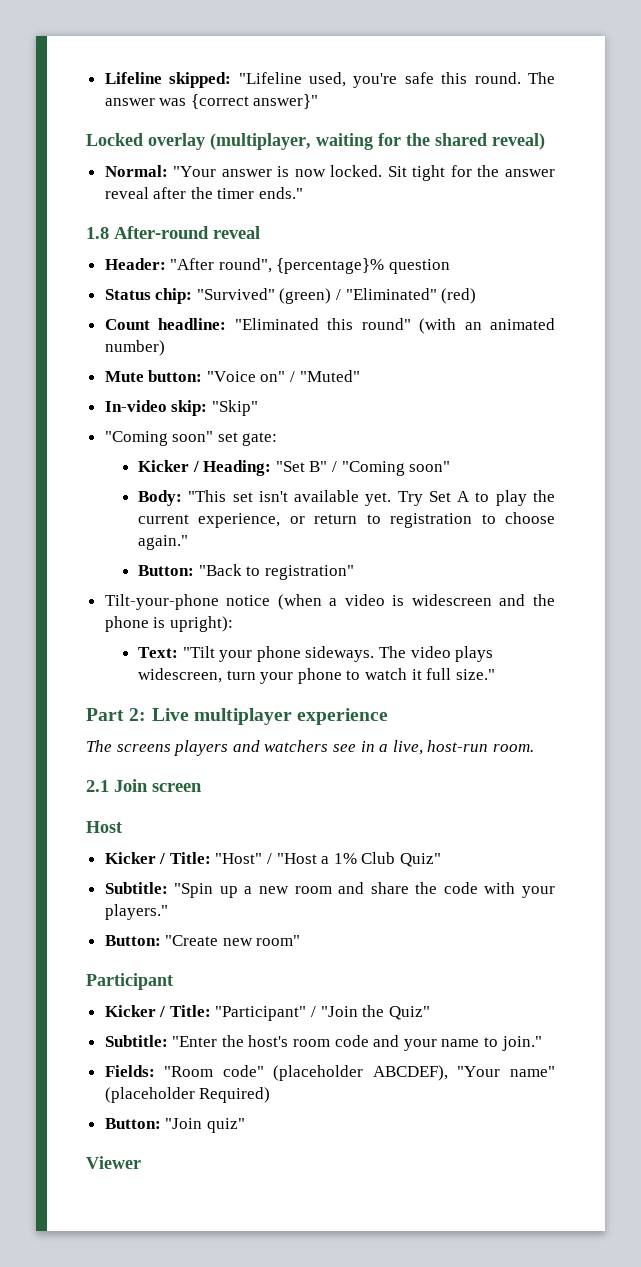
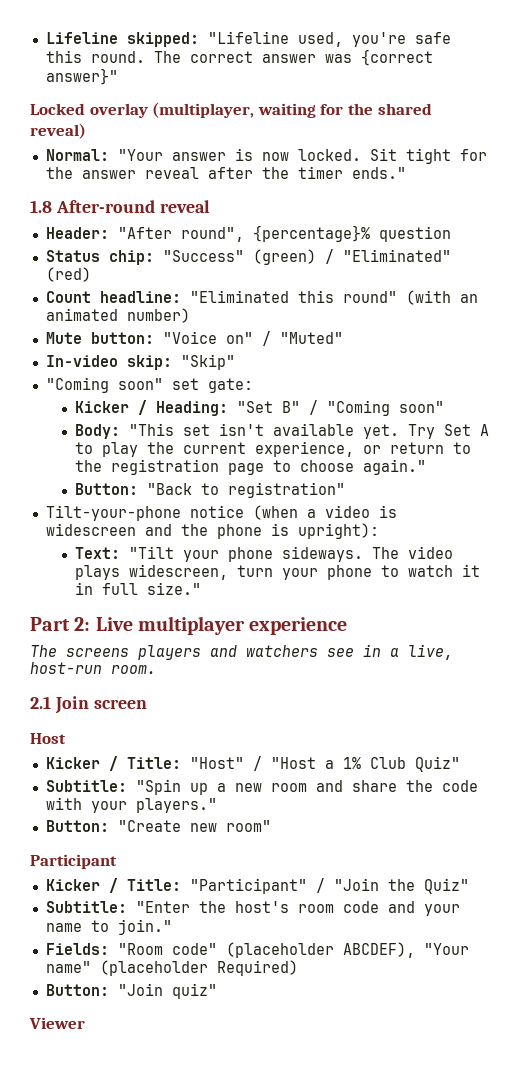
- The answer was {correct answer}"
+ The correct answer was {correct answer}"
- Status chip: "Survived" (green) / "Eliminated" (red)
+ Status chip: "Success" (green) / "Eliminated" (red)
- Try Set A to play the current experience, or return to registration to choose again."
+ Try Set A to play the current experience, or return to the registration page to choose again."
- The video plays widescreen, turn your phone to watch it full size."
+ The video plays widescreen, turn your phone to watch it in full size."

